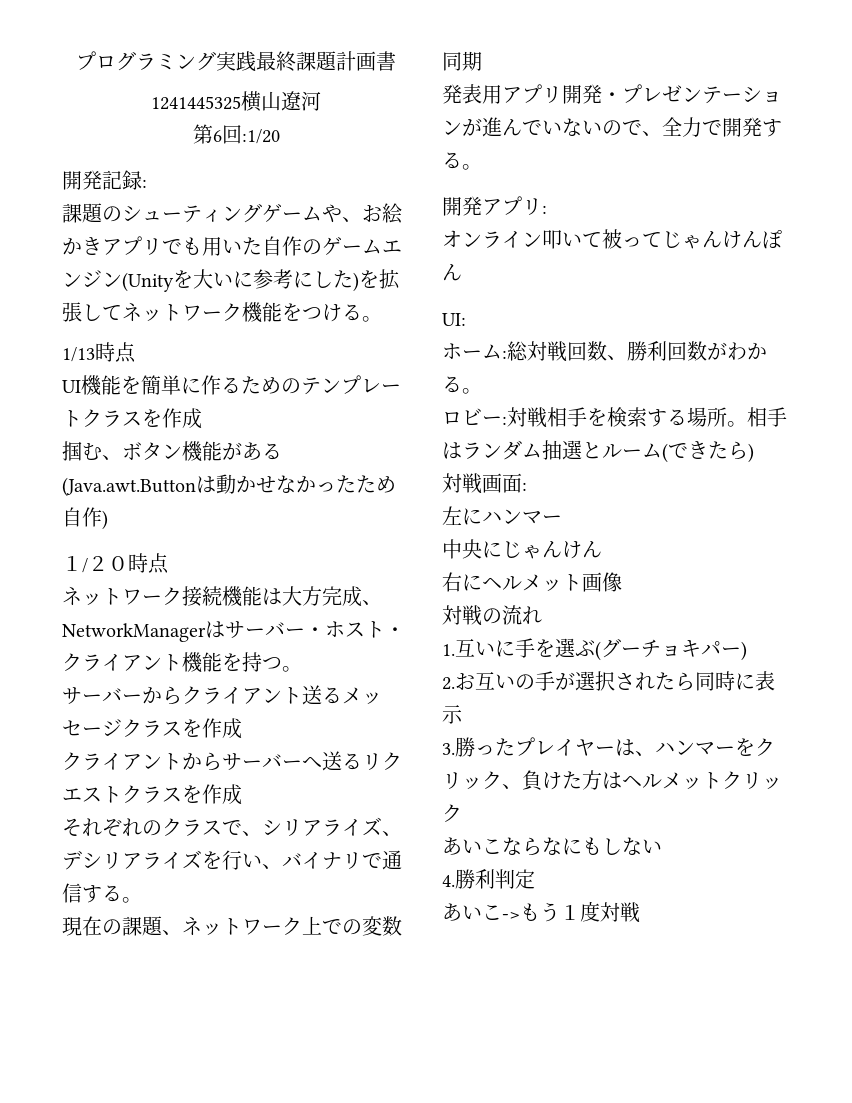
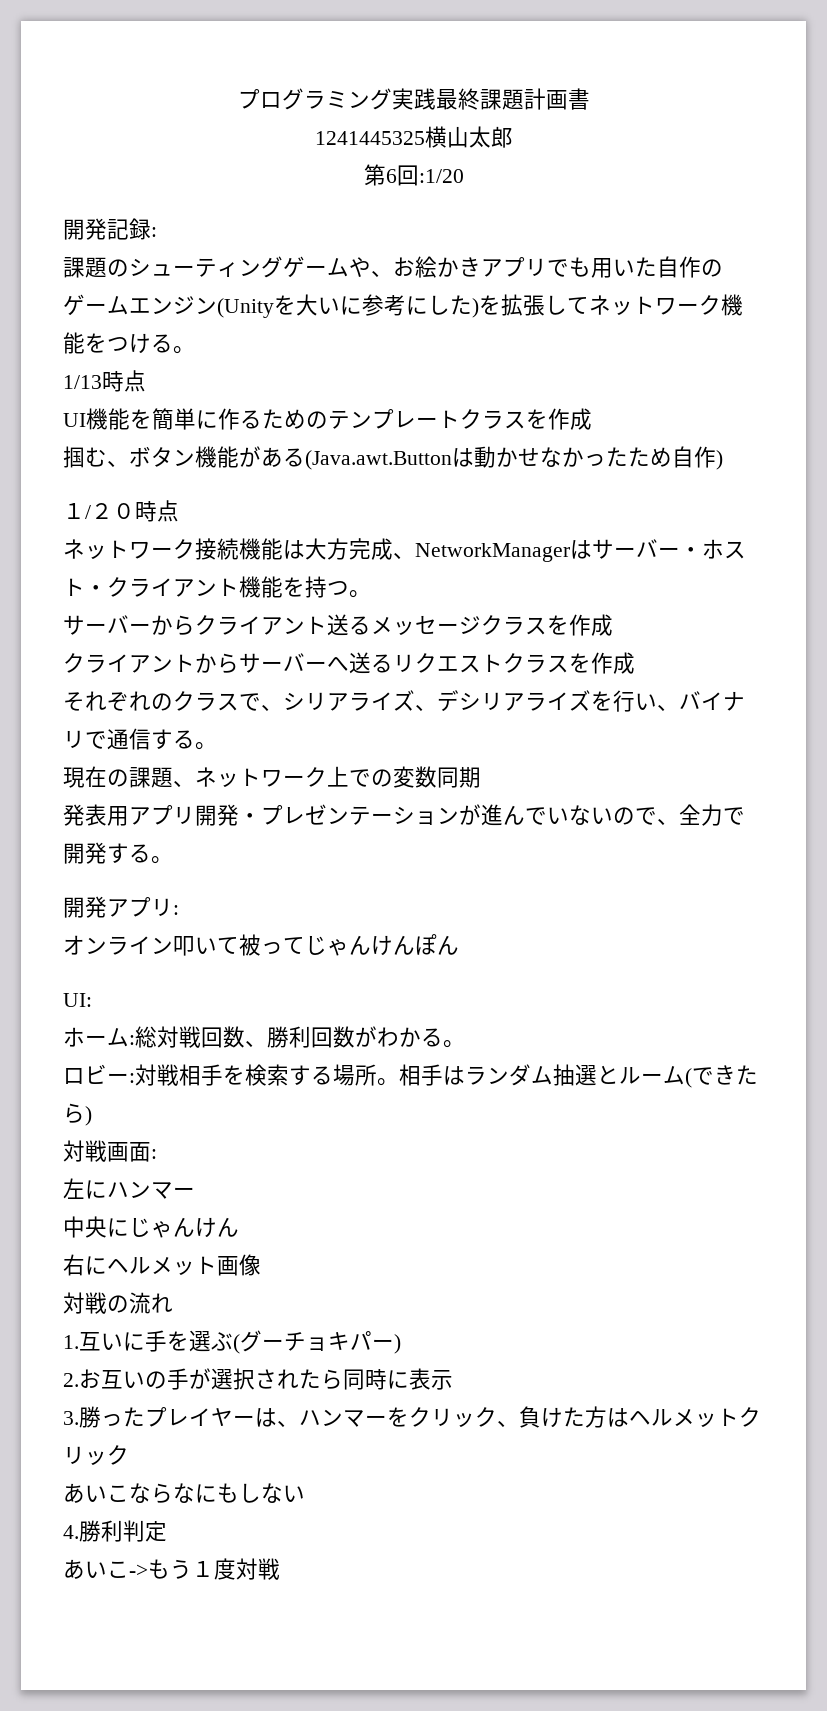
- 1241445325横山遼河
+ 1241445325横山太郎

